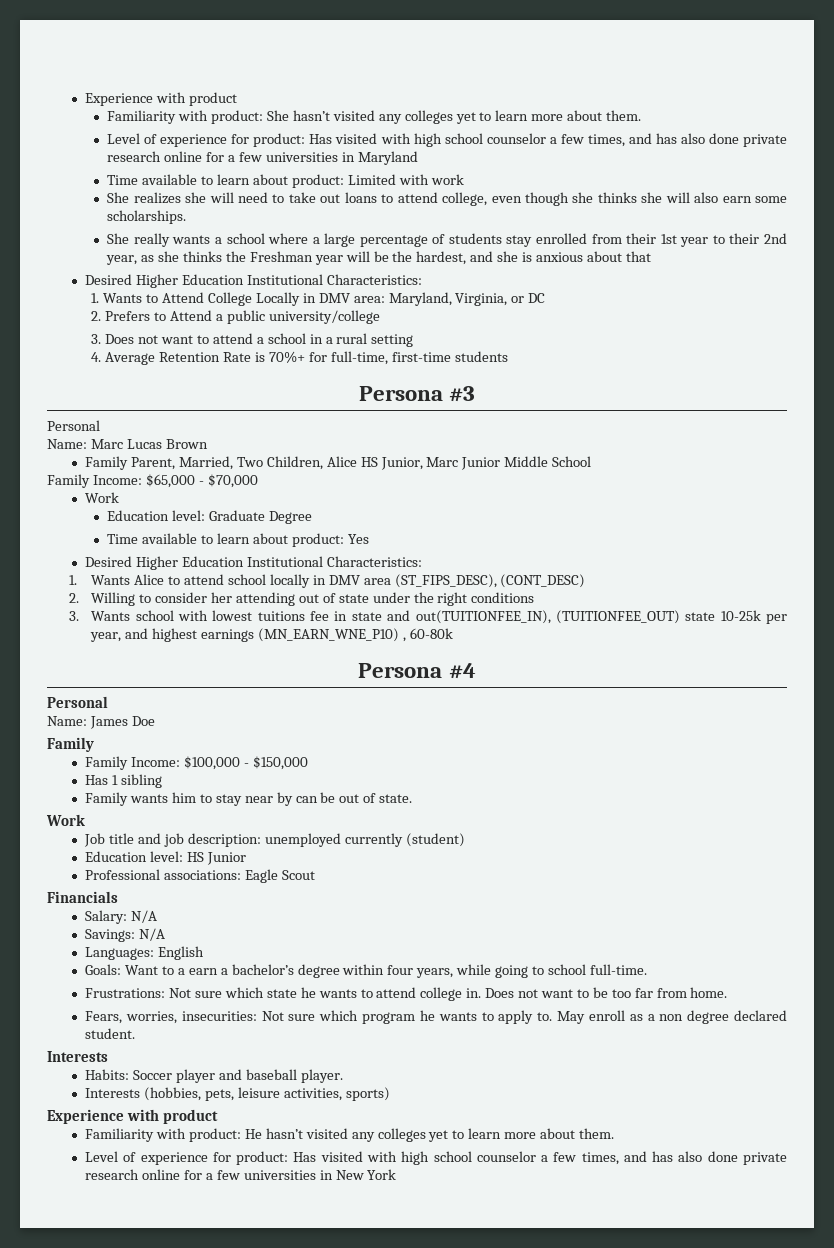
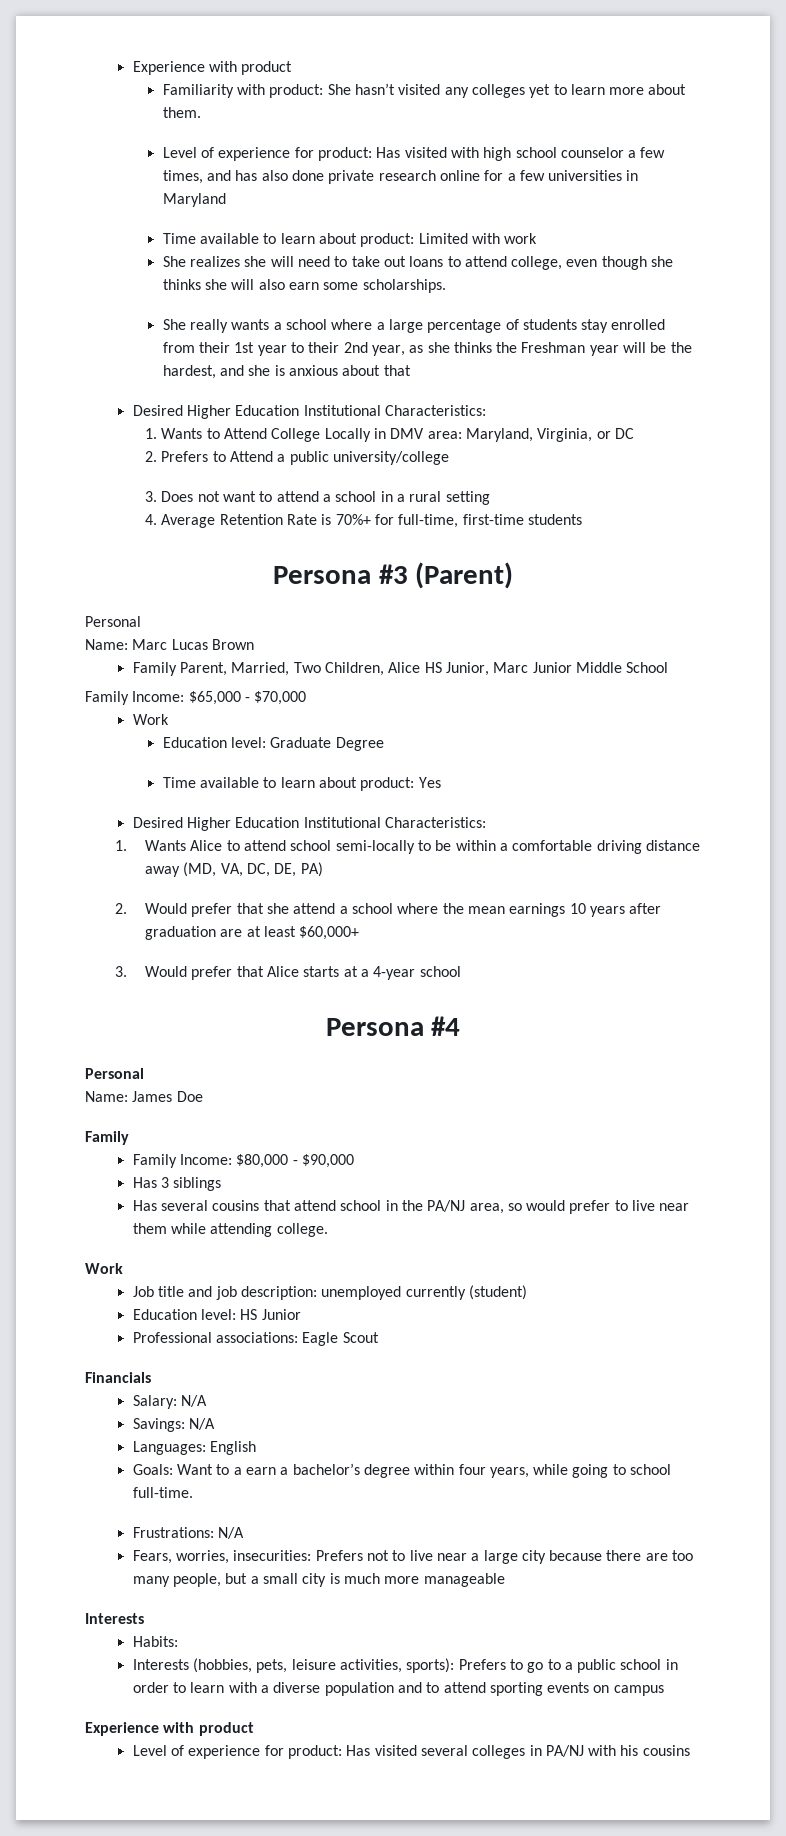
- Persona #3
+ Persona #3 (Parent)
- 1. Wants Alice to attend school locally in DMV area (ST_FIPS_DESC), (CONT_DESC)
- 2. Willing to consider her attending out of state under the right conditions
- 3. Wants school with lowest tuitions fee in state and out(TUITIONFEE_IN), (TUITIONFEE_OUT) state 10-25k per year, and highest earnings (MN_EARN_WNE_P10) , 60-80k
+ 1. Wants Alice to attend school semi-locally to be within a comfortable driving distance away (MD, VA, DC, DE, PA)
+ 2. Would prefer that she attend a school where the mean earnings 10 years after graduation are at least $60,000+
+ 3. Would prefer that Alice starts at a 4-year school
- Family Income: $100,000 - $150,000
- Has 1 sibling
- Family wants him to stay near by can be out of state.
+ Family Income: $80,000 - $90,000
+ Has 3 siblings
+ Has several cousins that attend school in the PA/NJ area, so would prefer to live near them while attending college.
- Frustrations: Not sure which state he wants to attend college in. Does not want to be too far from home.
- Fears, worries, insecurities: Not sure which program he wants to apply to. May enroll as a non degree declared student.
+ Frustrations: N/A
+ Fears, worries, insecurities: Prefers not to live near a large city because there are too many people, but a small city is much more manageable
  Interests
- Habits: Soccer player and baseball player.
+ Habits:
- Interests (hobbies, pets, leisure activities, sports)
+ Interests (hobbies, pets, leisure activities, sports): Prefers to go to a public school in order to learn with a diverse population and to attend sporting events on campus
  Experience with product
- Familiarity with product: He hasn’t visited any colleges yet to learn more about them.
- Level of experience for product: Has visited with high school counselor a few times, and has also done private research online for a few universities in New York
+ Level of experience for product: Has visited several colleges in PA/NJ with his cousins

